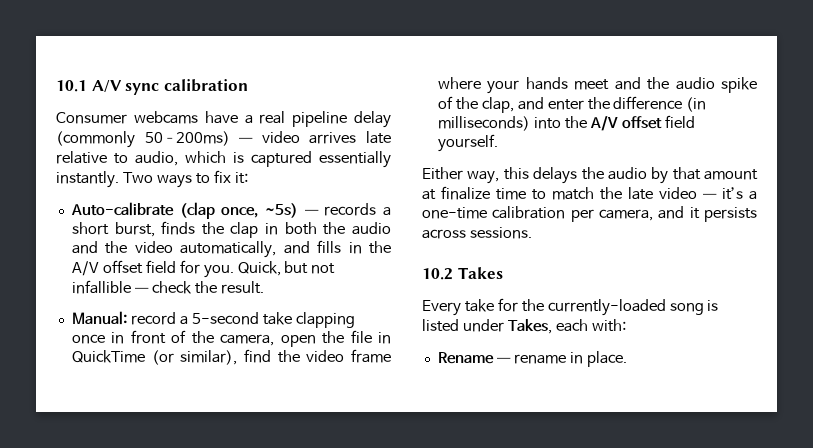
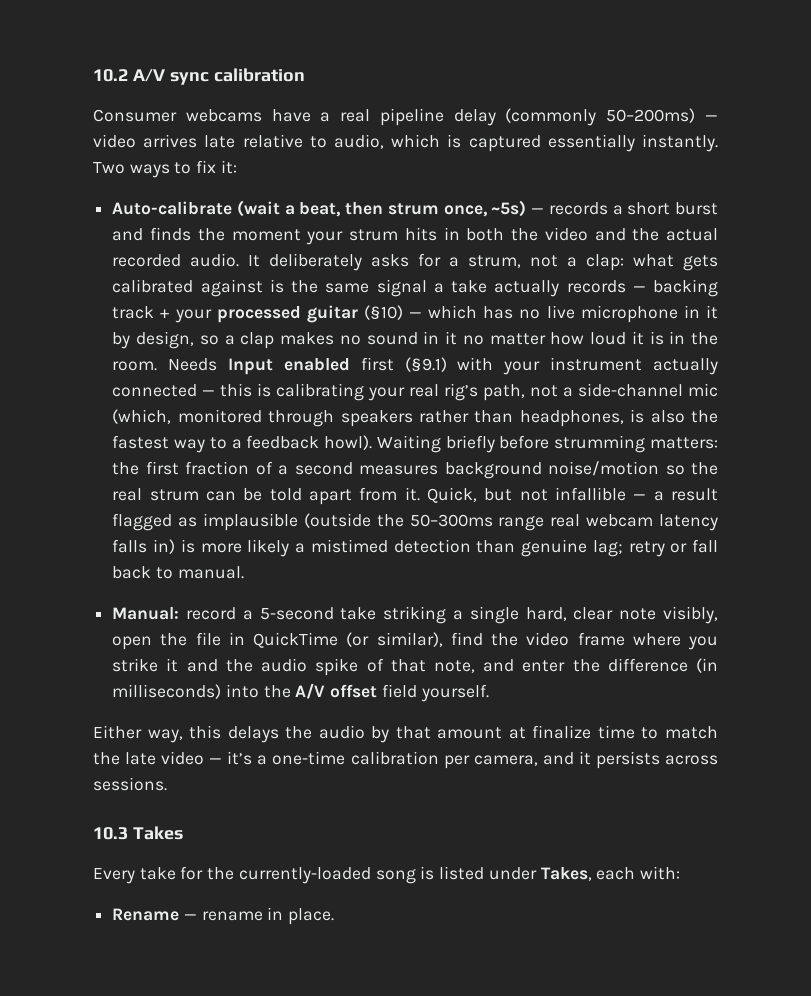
- 10.1 A/V sync calibration
+ 10.2 A/V sync calibration
- Auto-calibrate (clap once, ~5s) — records a short burst, finds the clap in both the audio and the video automatically, and fills in the A/V offset field for you.
+ Auto-calibrate (wait a beat, then strum once, ~5s) — records a short burst and finds the moment your strum hits in both the video and the actual recorded audio. It deliberately asks for a strum, not a clap: what gets calibrated against is the same signal a take actually records — backing track + your processed guitar (§10) — which has no live microphone in it by design, so a clap makes no sound in it no matter how loud it is in the room. Needs Input enabled first (§9.1) with your instrument actually connected — this is calibrating your real rig’s path, not a side-channel mic (which, monitored through speakers rather than headphones, is also the fastest way to a feedback howl). Waiting briefly before strumming matters: the first fraction of a second measures background noise/motion so the real strum can be told apart from it.
- Quick, but not infallible — check the result.
+ Quick, but not infallible — a result flagged as implausible (outside the 50–300ms range real webcam latency falls in) is more likely a mistimed detection than genuine lag; retry or fall back to manual.
- Manual: record a 5-second take clapping once in front of the camera, open the file in QuickTime (or similar), find the video frame where your hands meet and the audio spike of the clap, and enter the difference (in milliseconds) into the A/V offset field yourself.
+ Manual: record a 5-second take striking a single hard, clear note visibly, open the file in QuickTime (or similar), find the video frame where you strike it and the audio spike of that note, and enter the difference (in milliseconds) into the A/V offset field yourself.
- 10.2 Takes
+ 10.3 Takes

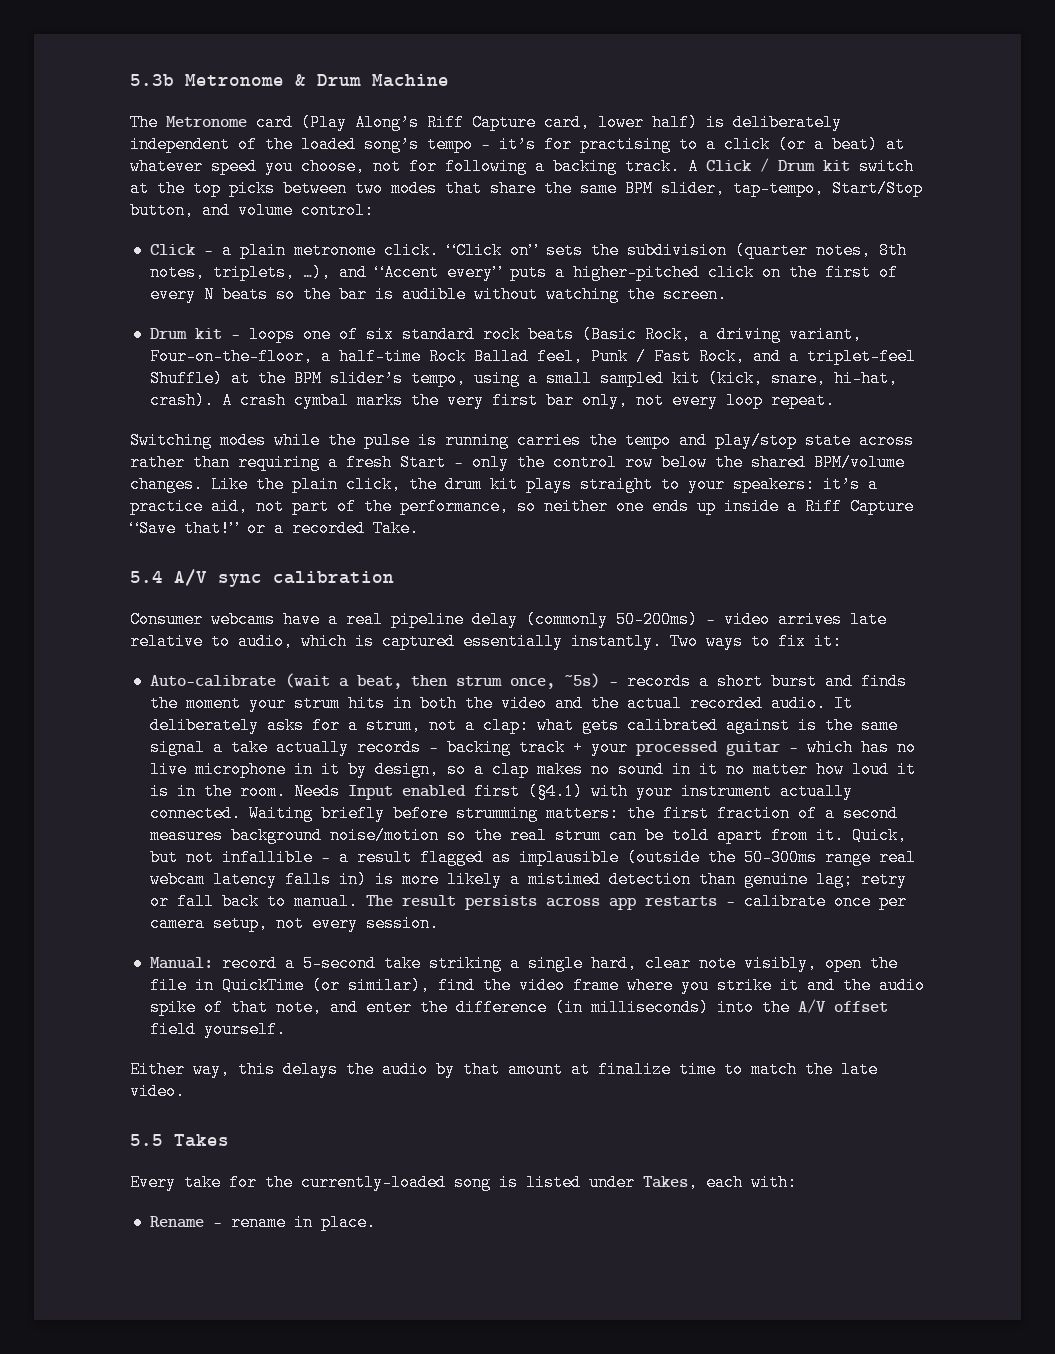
- 10.2 A/V sync calibration
+ 5.3b Metronome & Drum Machine
+ The Metronome card (Play Along’s Riff Capture card, lower half) is deliberately independent of the loaded song’s tempo — it’s for practising to a click (or a beat) at whatever speed you choose, not for following a backing track. A Click / Drum kit switch at the top picks between two modes that share the same BPM slider, tap-tempo, Start/Stop button, and volume control:
+ Click — a plain metronome click. “Click on” sets the subdivision (quarter notes, 8th notes, triplets, …), and “Accent every” puts a higher-pitched click on the first of every N beats so the bar is audible without watching the screen.
+ Drum kit — loops one of six standard rock beats (Basic Rock, a driving variant, Four-on-the-floor, a half-time Rock Ballad feel, Punk / Fast Rock, and a triplet-feel Shuffle) at the BPM slider’s tempo, using a small sampled kit (kick, snare, hi-hat, crash). A crash cymbal marks the very first bar only, not every loop repeat.
+ Switching modes while the pulse is running carries the tempo and play/stop state across rather than requiring a fresh Start — only the control row below the shared BPM/volume changes. Like the plain click, the drum kit plays straight to your speakers: it’s a practice aid, not part of the performance, so neither one ends up inside a Riff Capture “Save that!” or a recorded Take.
+ 5.4 A/V sync calibration
- It deliberately asks for a strum, not a clap: what gets calibrated against is the same signal a take actually records — backing track + your processed guitar (§10) — which has no live microphone in it by design, so a clap makes no sound in it no matter how loud it is in the room.
+ It deliberately asks for a strum, not a clap: what gets calibrated against is the same signal a take actually records — backing track + your processed guitar — which has no live microphone in it by design, so a clap makes no sound in it no matter how loud it is in the room.
- Needs Input enabled first (§9.1) with your instrument actually connected — this is calibrating your real rig’s path, not a side-channel mic (which, monitored through speakers rather than headphones, is also the fastest way to a feedback howl).
+ Needs Input enabled first (§4.1) with your instrument actually connected.
+ The result persists across app restarts — calibrate once per camera setup, not every session.
- Either way, this delays the audio by that amount at finalize time to match the late video — it’s a one-time calibration per camera, and it persists across sessions.
- 10.3 Takes
+ Either way, this delays the audio by that amount at finalize time to match the late video.
+ 5.5 Takes

